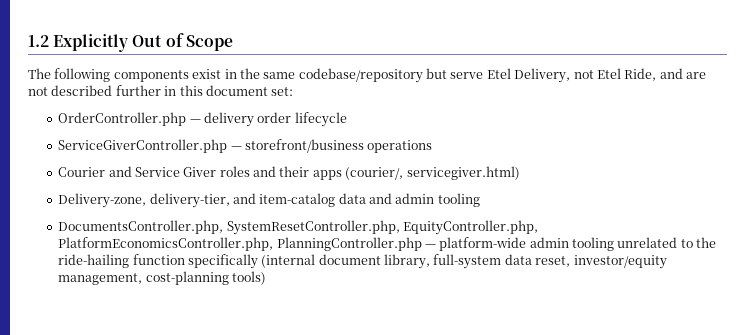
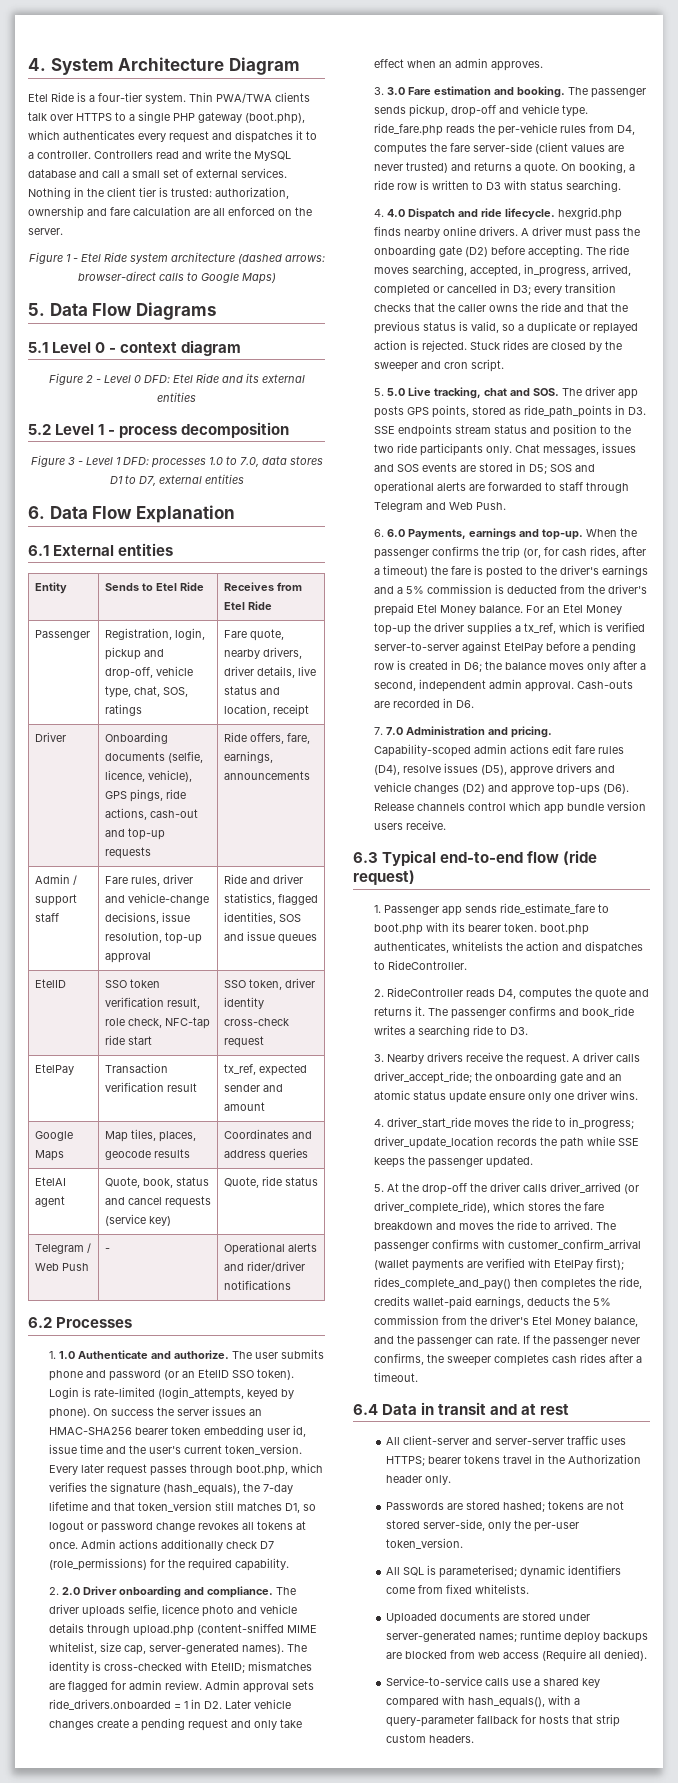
- 1.2 Explicitly Out of Scope
- The following components exist in the same codebase/repository but serve Etel Delivery, not Etel Ride, and are not described further in this document set:
- OrderController.php — delivery order lifecycle
- ServiceGiverController.php — storefront/business operations
- Courier and Service Giver roles and their apps (courier/, servicegiver.html)
- Delivery-zone, delivery-tier, and item-catalog data and admin tooling
- DocumentsController.php, SystemResetController.php, EquityController.php, PlatformEconomicsController.php, PlanningController.php — platform-wide admin tooling unrelated to the ride-hailing function specifically (internal document library, full-system data reset, investor/equity management, cost-planning tools)
+ 4. System Architecture Diagram
+ Etel Ride is a four-tier system. Thin PWA/TWA clients talk over HTTPS to a single PHP gateway (boot.php), which authenticates every request and dispatches it to a controller. Controllers read and write the MySQL database and call a small set of external services. Nothing in the client tier is trusted: authorization, ownership and fare calculation are all enforced on the server.
+ Figure 1 - Etel Ride system architecture (dashed arrows: browser-direct calls to Google Maps)
+ 5. Data Flow Diagrams
+ 5.1 Level 0 - context diagram
+ Figure 2 - Level 0 DFD: Etel Ride and its external entities
+ 5.2 Level 1 - process decomposition
+ Figure 3 - Level 1 DFD: processes 1.0 to 7.0, data stores D1 to D7, external entities
+ 6. Data Flow Explanation
+ 6.1 External entities
+ Entity | Sends to Etel Ride | Receives from Etel Ride
+ Passenger | Registration, login, pickup and drop-off, vehicle type, chat, SOS, ratings | Fare quote, nearby drivers, driver details, live status and location, receipt
+ Driver | Onboarding documents (selfie, licence, vehicle), GPS pings, ride actions, cash-out and top-up requests | Ride offers, fare, earnings, announcements
+ Admin / support staff | Fare rules, driver and vehicle-change decisions, issue resolution, top-up approval | Ride and driver statistics, flagged identities, SOS and issue queues
+ EtelID | SSO token verification result, role check, NFC-tap ride start | SSO token, driver identity cross-check request
+ EtelPay | Transaction verification result | tx_ref, expected sender and amount
+ Google Maps | Map tiles, places, geocode results | Coordinates and address queries
+ EtelAI agent | Quote, book, status and cancel requests (service key) | Quote, ride status
+ Telegram / Web Push | - | Operational alerts and rider/driver notifications
+ 6.2 Processes
+ 1. 1.0 Authenticate and authorize. The user submits phone and password (or an EtelID SSO token). Login is rate-limited (login_attempts, keyed by phone). On success the server issues an HMAC-SHA256 bearer token embedding user id, issue time and the user's current token_version. Every later request passes through boot.php, which verifies the signature (hash_equals), the 7-day lifetime and that token_version still matches D1, so logout or password change revokes all tokens at once. Admin actions additionally check D7 (role_permissions) for the required capability.
+ 2. 2.0 Driver onboarding and compliance. The driver uploads selfie, licence photo and vehicle details through upload.php (content-sniffed MIME whitelist, size cap, server-generated names). The identity is cross-checked with EtelID; mismatches are flagged for admin review. Admin approval sets ride_drivers.onboarded = 1 in D2. Later vehicle changes create a pending request and only take effect when an admin approves.
+ 3. 3.0 Fare estimation and booking. The passenger sends pickup, drop-off and vehicle type. ride_fare.php reads the per-vehicle rules from D4, computes the fare server-side (client values are never trusted) and returns a quote. On booking, a ride row is written to D3 with status searching.
+ 4. 4.0 Dispatch and ride lifecycle. hexgrid.php finds nearby online drivers. A driver must pass the onboarding gate (D2) before accepting. The ride moves searching, accepted, in_progress, arrived, completed or cancelled in D3; every transition checks that the caller owns the ride and that the previous status is valid, so a duplicate or replayed action is rejected. Stuck rides are closed by the sweeper and cron script.
+ 5. 5.0 Live tracking, chat and SOS. The driver app posts GPS points, stored as ride_path_points in D3. SSE endpoints stream status and position to the two ride participants only. Chat messages, issues and SOS events are stored in D5; SOS and operational alerts are forwarded to staff through Telegram and Web Push.
+ 6. 6.0 Payments, earnings and top-up. When the passenger confirms the trip (or, for cash rides, after a timeout) the fare is posted to the driver's earnings and a 5% commission is deducted from the driver's prepaid Etel Money balance. For an Etel Money top-up the driver supplies a tx_ref, which is verified server-to-server against EtelPay before a pending row is created in D6; the balance moves only after a second, independent admin approval. Cash-outs are recorded in D6.
+ 7. 7.0 Administration and pricing. Capability-scoped admin actions edit fare rules (D4), resolve issues (D5), approve drivers and vehicle changes (D2) and approve top-ups (D6). Release channels control which app bundle version users receive.
+ 6.3 Typical end-to-end flow (ride request)
+ 1. Passenger app sends ride_estimate_fare to boot.php with its bearer token. boot.php authenticates, whitelists the action and dispatches to RideController.
+ 2. RideController reads D4, computes the quote and returns it. The passenger confirms and book_ride writes a searching ride to D3.
+ 3. Nearby drivers receive the request. A driver calls driver_accept_ride; the onboarding gate and an atomic status update ensure only one driver wins.
+ 4. driver_start_ride moves the ride to in_progress; driver_update_location records the path while SSE keeps the passenger updated.
+ 5. At the drop-off the driver calls driver_arrived (or driver_complete_ride), which stores the fare breakdown and moves the ride to arrived. The passenger confirms with customer_confirm_arrival (wallet payments are verified with EtelPay first); rides_complete_and_pay() then completes the ride, credits wallet-paid earnings, deducts the 5% commission from the driver's Etel Money balance, and the passenger can rate. If the passenger never confirms, the sweeper completes cash rides after a timeout.
+ 6.4 Data in transit and at rest
+ All client-server and server-server traffic uses HTTPS; bearer tokens travel in the Authorization header only.
+ Passwords are stored hashed; tokens are not stored server-side, only the per-user token_version.
+ All SQL is parameterised; dynamic identifiers come from fixed whitelists.
+ Uploaded documents are stored under server-generated names; runtime deploy backups are blocked from web access (Require all denied).
+ Service-to-service calls use a shared key compared with hash_equals(), with a query-parameter fallback for hosts that strip custom headers.

